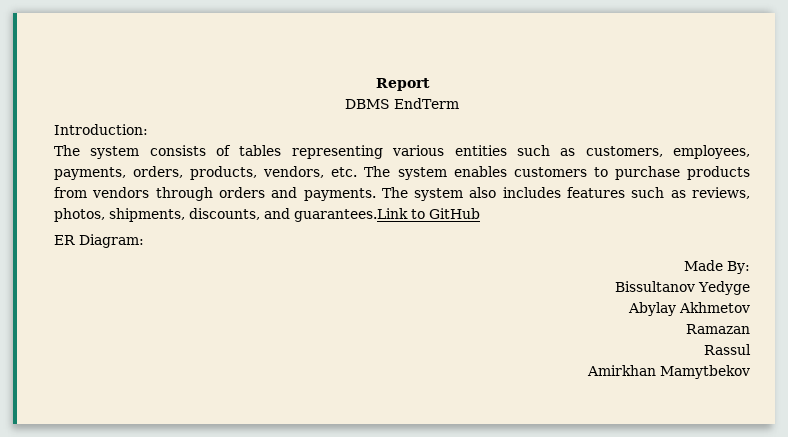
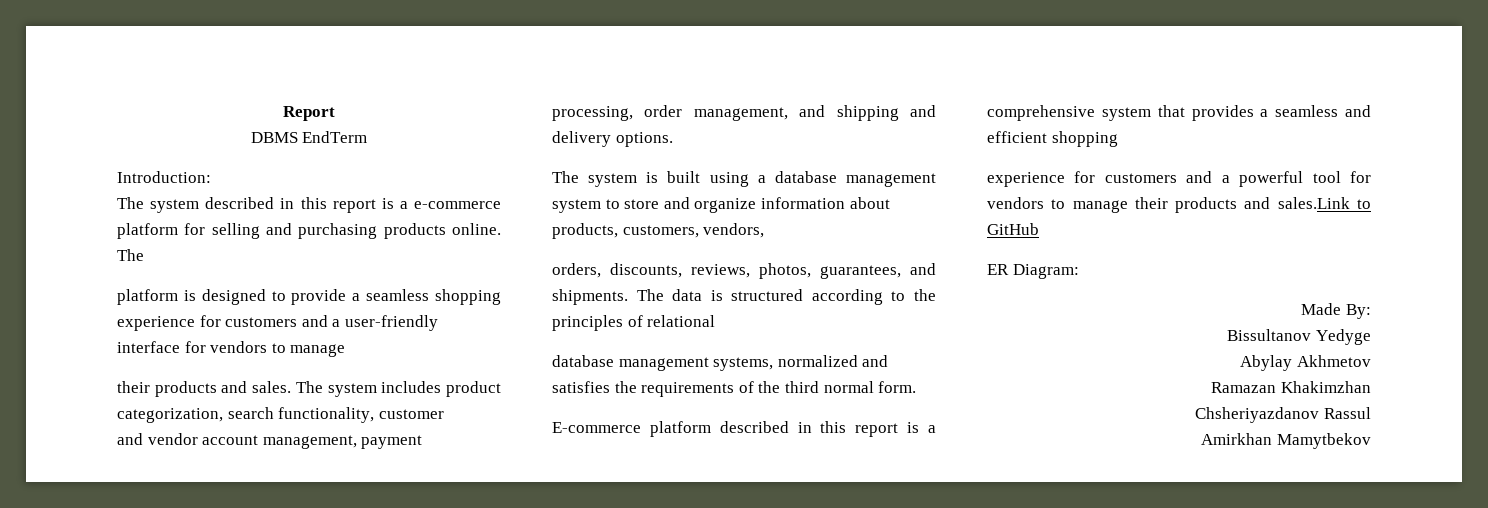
- The system consists of tables representing various entities such as customers, employees, payments, orders, products, vendors, etc. The system enables customers to purchase products from vendors through orders and payments. The system also includes features such as reviews, photos, shipments, discounts, and guarantees.Link to GitHub
+ The system described in this report is a e-commerce platform for selling and purchasing products online. The
+ platform is designed to provide a seamless shopping experience for customers and a user-friendly interface for vendors to manage
+ their products and sales. The system includes product categorization, search functionality, customer
+ and vendor account management, payment processing, order management, and shipping and delivery options.
+ The system is built using a database management system to store and organize information about products, customers, vendors,
+ orders, discounts, reviews, photos, guarantees, and shipments. The data is structured according to the principles of relational
+ database management systems, normalized and satisfies the requirements of the third normal form.
+ E-commerce platform described in this report is a comprehensive system that provides a seamless and efficient shopping
+ experience for customers and a powerful tool for vendors to manage their products and sales.Link to GitHub
- Ramazan
- Rassul
+ Ramazan Khakimzhan
+ Chsheriyazdanov Rassul

